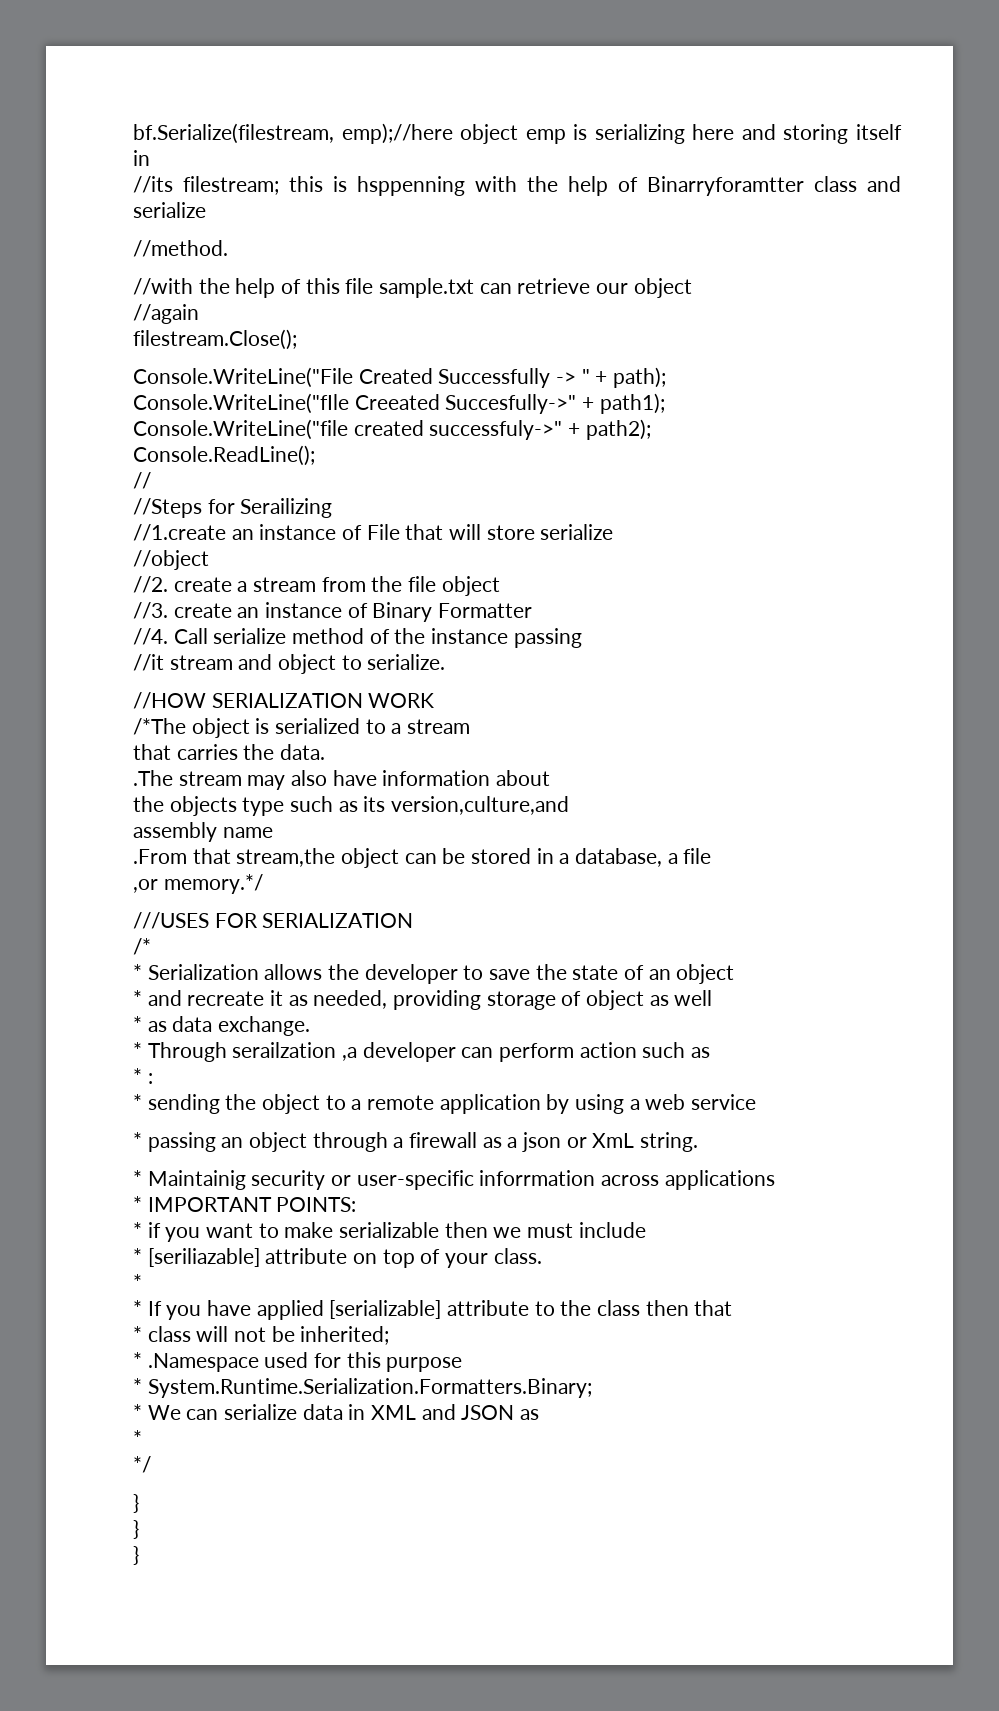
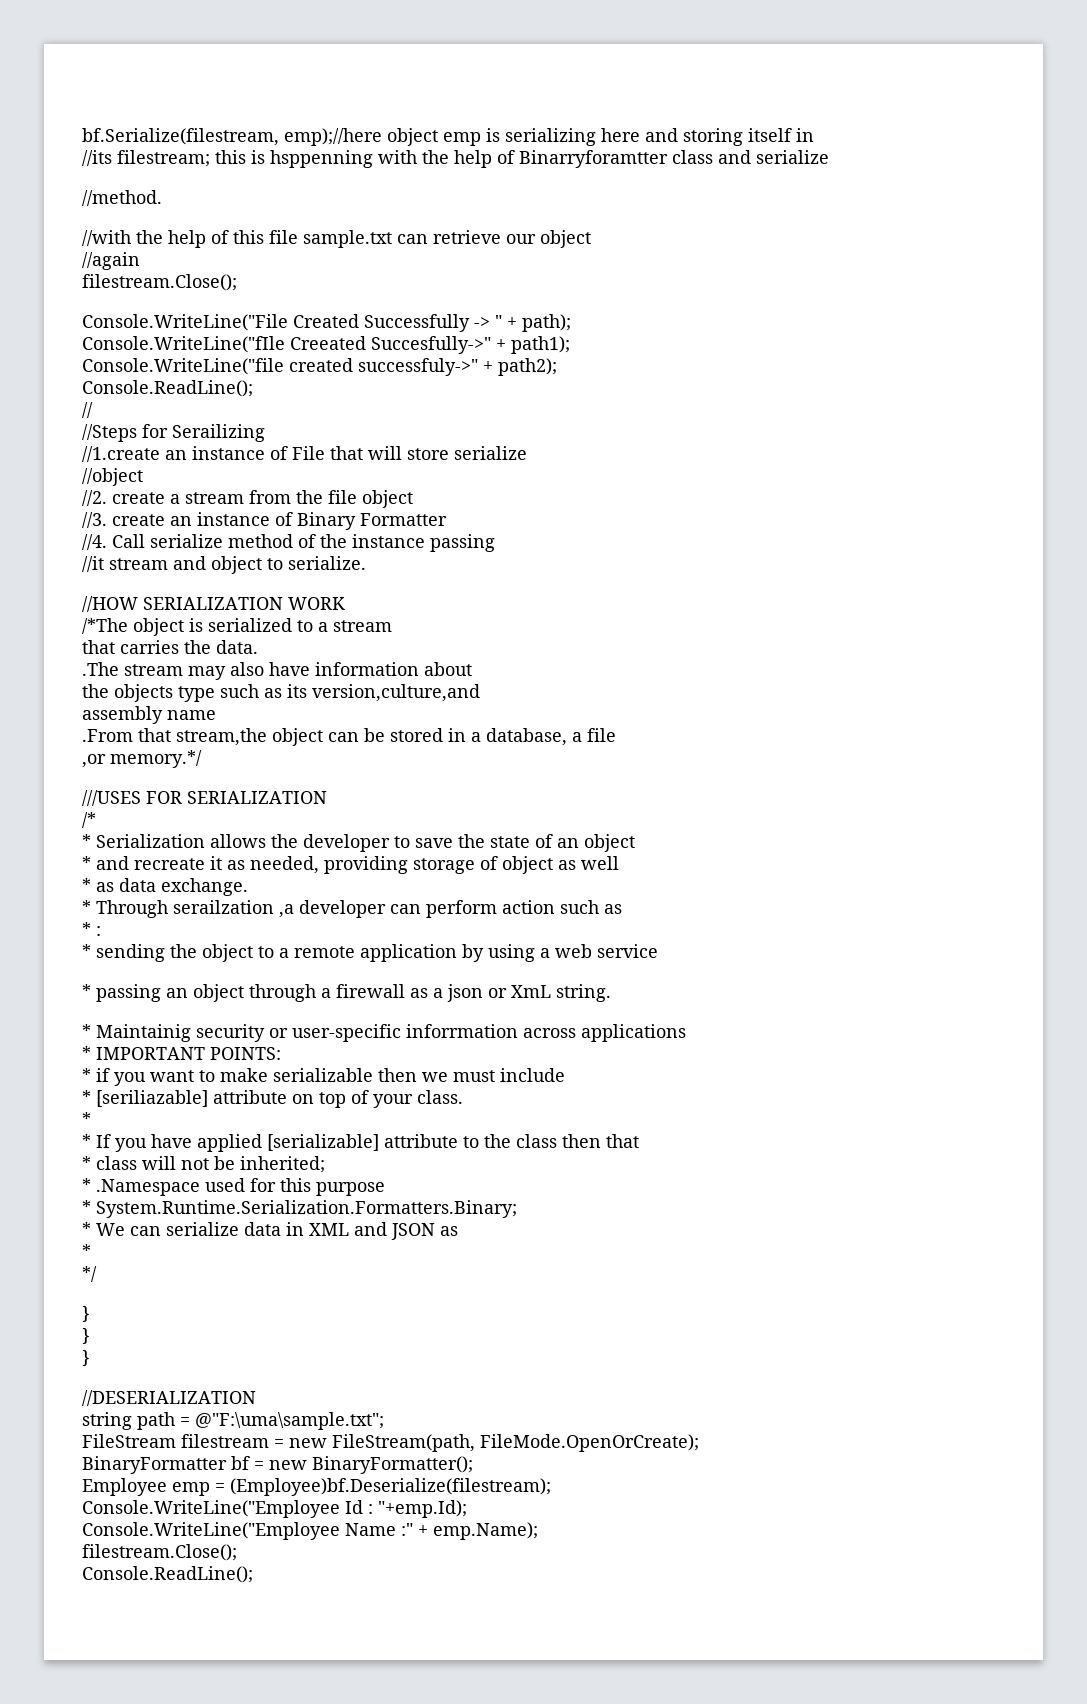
+ //DESERIALIZATION
+ string path = @"F:\uma\sample.txt";
+ FileStream filestream = new FileStream(path, FileMode.OpenOrCreate);
+ BinaryFormatter bf = new BinaryFormatter();
+ Employee emp = (Employee)bf.Deserialize(filestream);
+ Console.WriteLine("Employee Id : "+emp.Id);
+ Console.WriteLine("Employee Name :" + emp.Name);
+ filestream.Close();
+ Console.ReadLine();

